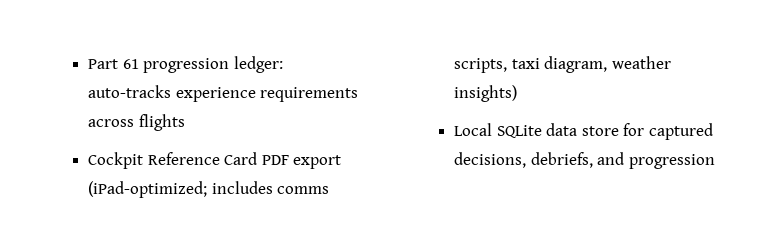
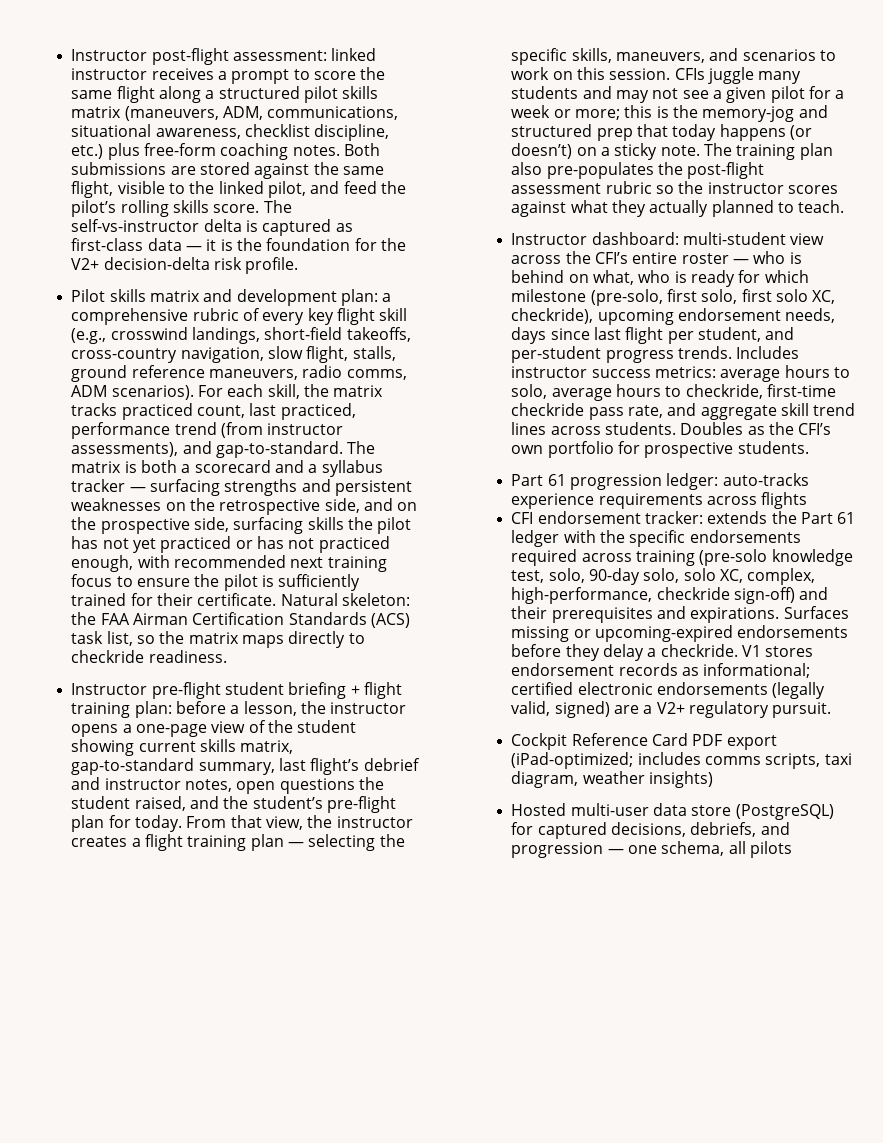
+ Instructor post-flight assessment: linked instructor receives a prompt to score the same flight along a structured pilot skills matrix (maneuvers, ADM, communications, situational awareness, checklist discipline, etc.) plus free-form coaching notes. Both submissions are stored against the same flight, visible to the linked pilot, and feed the pilot’s rolling skills score. The self-vs-instructor delta is captured as first-class data — it is the foundation for the V2+ decision-delta risk profile.
+ Pilot skills matrix and development plan: a comprehensive rubric of every key flight skill (e.g., crosswind landings, short-field takeoffs, cross-country navigation, slow flight, stalls, ground reference maneuvers, radio comms, ADM scenarios). For each skill, the matrix tracks practiced count, last practiced, performance trend (from instructor assessments), and gap-to-standard. The matrix is both a scorecard and a syllabus tracker — surfacing strengths and persistent weaknesses on the retrospective side, and on the prospective side, surfacing skills the pilot has not yet practiced or has not practiced enough, with recommended next training focus to ensure the pilot is sufficiently trained for their certificate. Natural skeleton: the FAA Airman Certification Standards (ACS) task list, so the matrix maps directly to checkride readiness.
+ Instructor pre-flight student briefing + flight training plan: before a lesson, the instructor opens a one-page view of the student showing current skills matrix, gap-to-standard summary, last flight’s debrief and instructor notes, open questions the student raised, and the student’s pre-flight plan for today. From that view, the instructor creates a flight training plan — selecting the specific skills, maneuvers, and scenarios to work on this session. CFIs juggle many students and may not see a given pilot for a week or more; this is the memory-jog and structured prep that today happens (or doesn’t) on a sticky note. The training plan also pre-populates the post-flight assessment rubric so the instructor scores against what they actually planned to teach.
+ Instructor dashboard: multi-student view across the CFI’s entire roster — who is behind on what, who is ready for which milestone (pre-solo, first solo, first solo XC, checkride), upcoming endorsement needs, days since last flight per student, and per-student progress trends. Includes instructor success metrics: average hours to solo, average hours to checkride, first-time checkride pass rate, and aggregate skill trend lines across students. Doubles as the CFI’s own portfolio for prospective students.
+ CFI endorsement tracker: extends the Part 61 ledger with the specific endorsements required across training (pre-solo knowledge test, solo, 90-day solo, solo XC, complex, high-performance, checkride sign-off) and their prerequisites and expirations. Surfaces missing or upcoming-expired endorsements before they delay a checkride. V1 stores endorsement records as informational; certified electronic endorsements (legally valid, signed) are a V2+ regulatory pursuit.
- Local SQLite data store for captured decisions, debriefs, and progression
+ Hosted multi-user data store (PostgreSQL) for captured decisions, debriefs, and progression — one schema, all pilots

